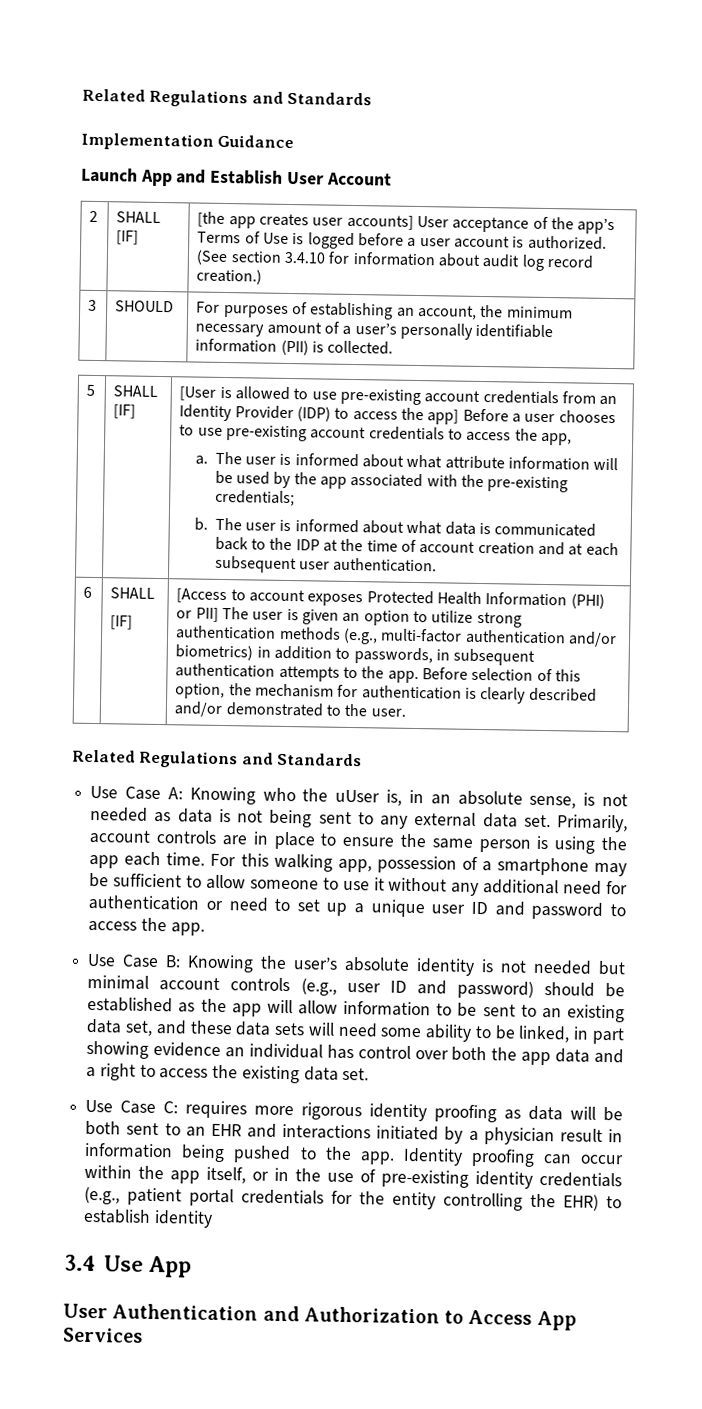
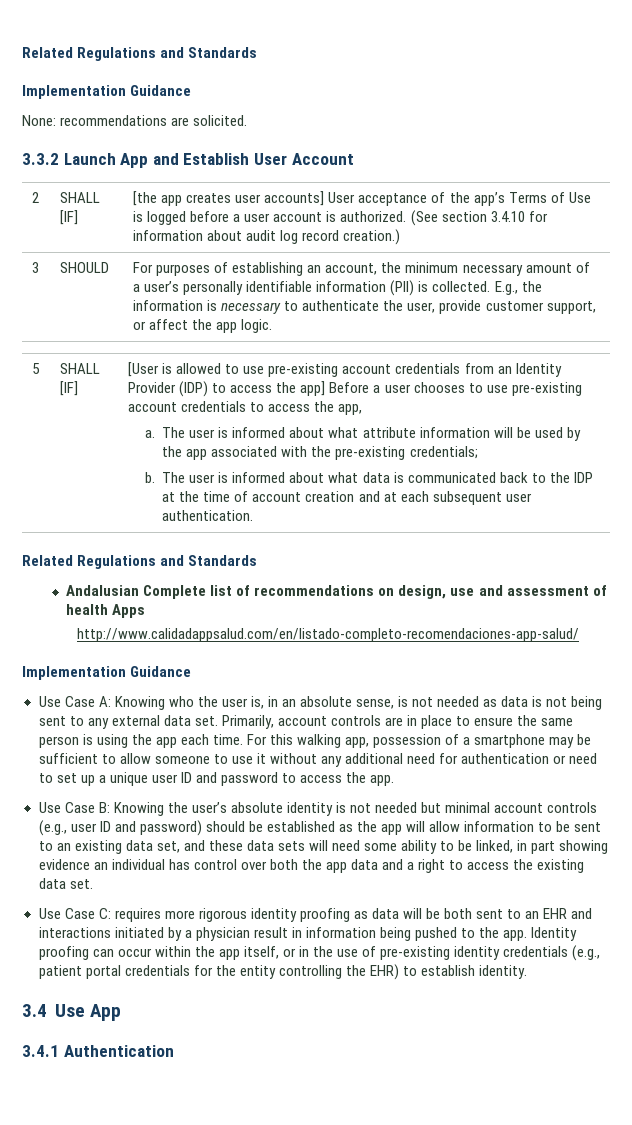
- Launch App and Establish User Account
+ None: recommendations are solicited.
+ 3.3.2 Launch App and Establish User Account
- 3 | SHOULD | For purposes of establishing an account, the minimum necessary amount of a user’s personally identifiable information (PII) is collected.
+ 3 | SHOULD | For purposes of establishing an account, the minimum necessary amount of a user’s personally identifiable information (PII) is collected. E.g., the information is necessary to authenticate the user, provide customer support, or affect the app logic.
  The user is informed about what data is communicated back to the IDP at the time of account creation and at each subsequent user authentication.
- 6 | SHALL
- [IF] | [Access to account exposes Protected Health Information (PHI) or PII] The user is given an option to utilize strong authentication methods (e.g., multi-factor authentication and/or biometrics) in addition to passwords, in subsequent authentication attempts to the app. Before selection of this option, the mechanism for authentication is clearly described and/or demonstrated to the user.
  Related Regulations and Standards
+ Andalusian Complete list of recommendations on design, use and assessment of health Apps
+ http://www.calidadappsalud.com/en/listado-completo-recomendaciones-app-salud/
+ Implementation Guidance
- Use Case A: Knowing who the uUser is, in an absolute sense, is not needed as data is not being sent to any external data set.
+ Use Case A: Knowing who the user is, in an absolute sense, is not needed as data is not being sent to any external data set.
- Identity proofing can occur within the app itself, or in the use of pre-existing identity credentials (e.g., patient portal credentials for the entity controlling the EHR) to establish identity
+ Identity proofing can occur within the app itself, or in the use of pre-existing identity credentials (e.g., patient portal credentials for the entity controlling the EHR) to establish identity.
- User Authentication and Authorization to Access App Services
+ 3.4.1 Authentication

